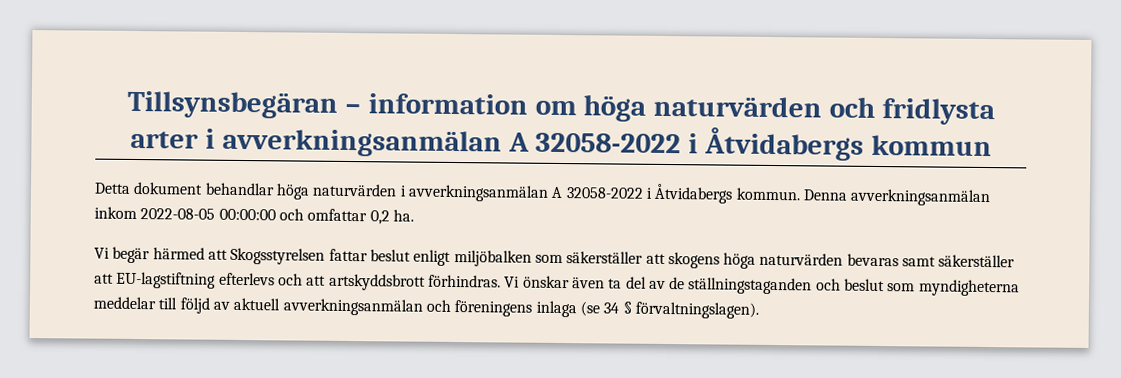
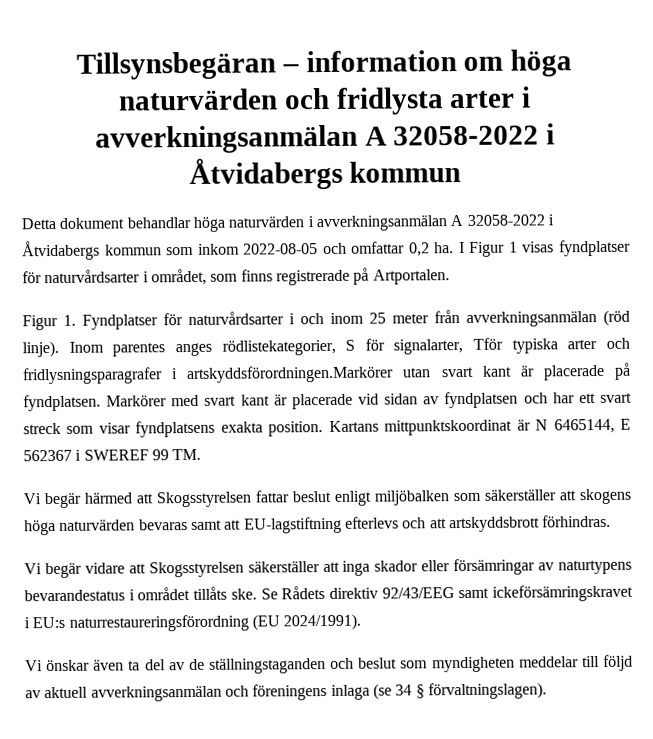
- Detta dokument behandlar höga naturvärden i avverkningsanmälan A 32058-2022 i Åtvidabergs kommun. Denna avverkningsanmälan inkom 2022-08-05 00:00:00 och omfattar 0,2 ha.
+ Detta dokument behandlar höga naturvärden i avverkningsanmälan A 32058-2022 i Åtvidabergs kommun som inkom 2022-08-05 och omfattar 0,2 ha. I Figur 1 visas fyndplatser för naturvårdsarter i området, som finns registrerade på Artportalen.
+ Figur 1. Fyndplatser för naturvårdsarter i och inom 25 meter från avverkningsanmälan (röd linje). Inom parentes anges rödlistekategorier, S för signalarter, Tför typiska arter och fridlysningsparagrafer i artskyddsförordningen.Markörer utan svart kant är placerade på fyndplatsen. Markörer med svart kant är placerade vid sidan av fyndplatsen och har ett svart streck som visar fyndplatsens exakta position. Kartans mittpunktskoordinat är N 6465144, E 562367 i SWEREF 99 TM.
- Vi begär härmed att Skogsstyrelsen fattar beslut enligt miljöbalken som säkerställer att skogens höga naturvärden bevaras samt säkerställer att EU-lagstiftning efterlevs och att artskyddsbrott förhindras. Vi önskar även ta del av de ställningstaganden och beslut som myndigheterna meddelar till följd av aktuell avverkningsanmälan och föreningens inlaga (se 34 § förvaltningslagen).
+ Vi begär härmed att Skogsstyrelsen fattar beslut enligt miljöbalken som säkerställer att skogens höga naturvärden bevaras samt att EU-lagstiftning efterlevs och att artskyddsbrott förhindras.
+ Vi begär vidare att Skogsstyrelsen säkerställer att inga skador eller försämringar av naturtypens bevarandestatus i området tillåts ske. Se Rådets direktiv 92/43/EEG samt ickeförsämringskravet i EU:s naturrestaureringsförordning (EU 2024/1991).
+ Vi önskar även ta del av de ställningstaganden och beslut som myndigheten meddelar till följd av aktuell avverkningsanmälan och föreningens inlaga (se 34 § förvaltningslagen).

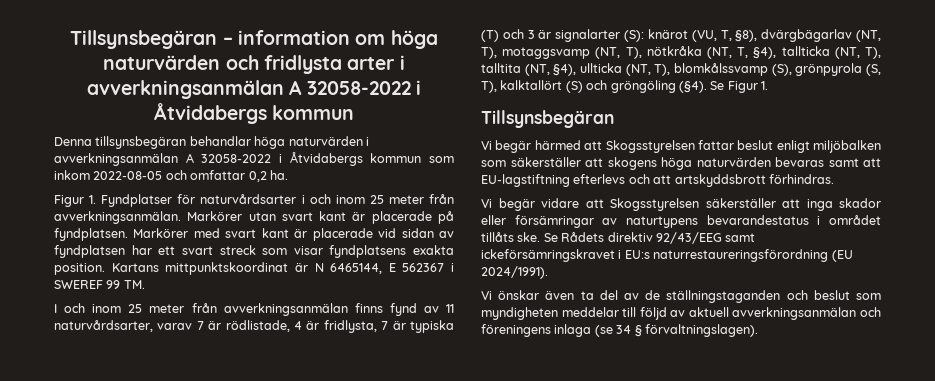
- Detta dokument behandlar höga naturvärden i avverkningsanmälan A 32058-2022 i Åtvidabergs kommun som inkom 2022-08-05 och omfattar 0,2 ha. I Figur 1 visas fyndplatser för naturvårdsarter i området, som finns registrerade på Artportalen.
+ Denna tillsynsbegäran behandlar höga naturvärden i avverkningsanmälan A 32058-2022 i Åtvidabergs kommun som inkom 2022-08-05 och omfattar 0,2 ha.
- Figur 1. Fyndplatser för naturvårdsarter i och inom 25 meter från avverkningsanmälan (röd linje). Inom parentes anges rödlistekategorier, S för signalarter, Tför typiska arter och fridlysningsparagrafer i artskyddsförordningen.Markörer utan svart kant är placerade på fyndplatsen.
+ Figur 1. Fyndplatser för naturvårdsarter i och inom 25 meter från avverkningsanmälan. Markörer utan svart kant är placerade på fyndplatsen.
- Markörer med svart kant är placerade vid sidan av fyndplatsen och har ett svart streck som visar fyndplatsens exakta position.
+ Markörer med svart kant är placerade vid sidan av fyndplatsen har ett svart streck som visar fyndplatsens exakta position.
+ I och inom 25 meter från avverkningsanmälan finns fynd av 11 naturvårdsarter, varav 7 är rödlistade, 4 är fridlysta, 7 är typiska (T) och 3 är signalarter (S): knärot (VU, T, §8), dvärgbägarlav (NT, T), motaggsvamp (NT, T), nötkråka (NT, T, §4), tallticka (NT, T), talltita (NT, §4), ullticka (NT, T), blomkålssvamp (S), grönpyrola (S, T), kalktallört (S) och gröngöling (§4). Se Figur 1.
+ Tillsynsbegäran

